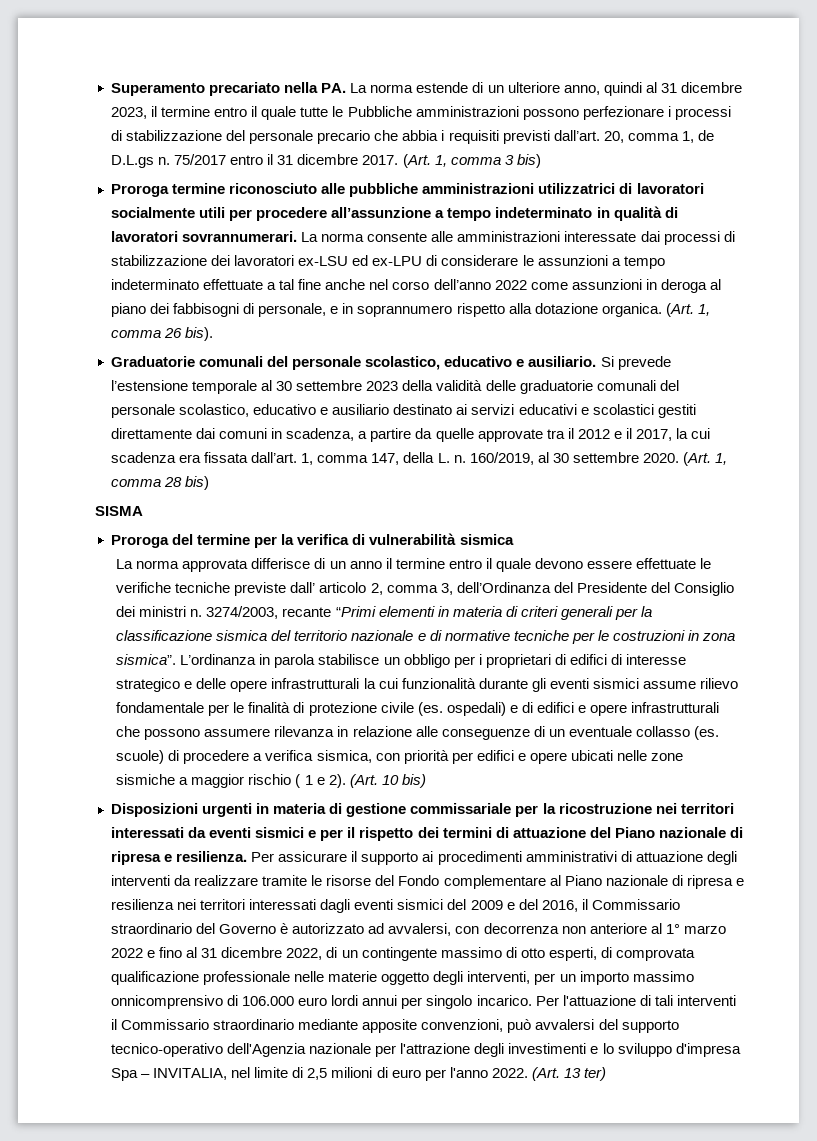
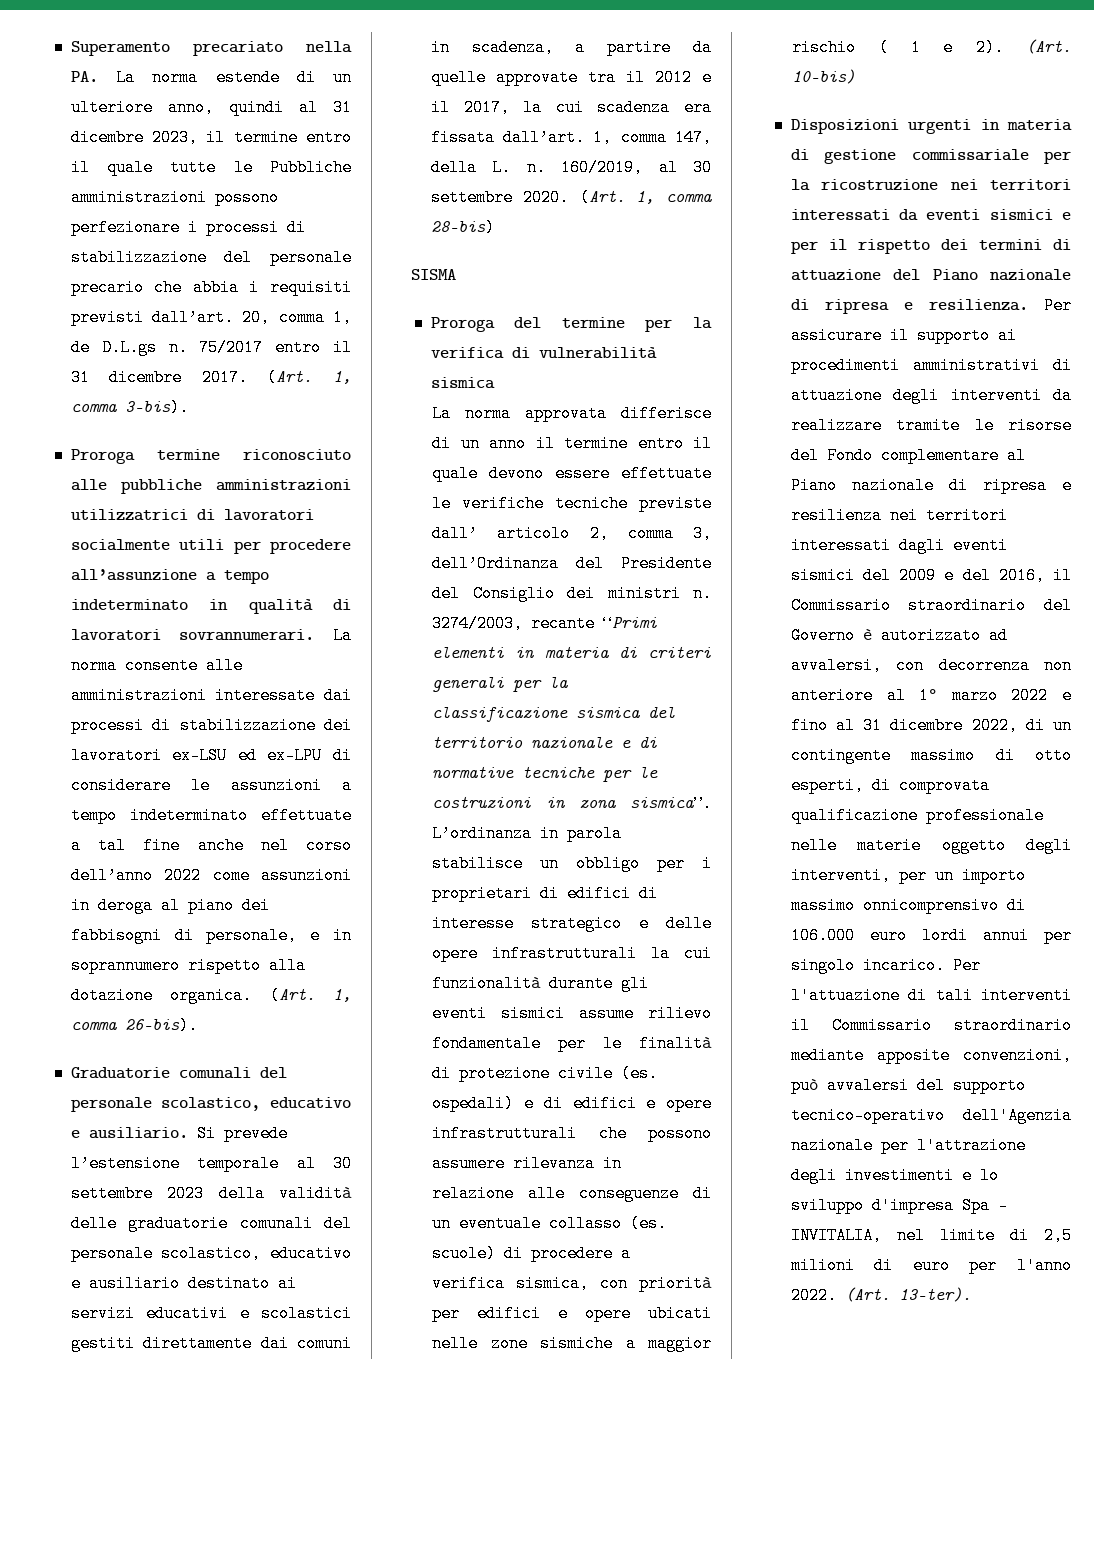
- (Art. 1, comma 3 bis)
+ (Art. 1, comma 3-bis).
- (Art. 1, comma 26 bis).
+ (Art. 1, comma 26-bis).
- (Art. 1, comma 28 bis)
+ (Art. 1, comma 28-bis)
- (Art. 10 bis)
+ (Art. 10-bis)
- (Art. 13 ter)
+ (Art. 13-ter).

